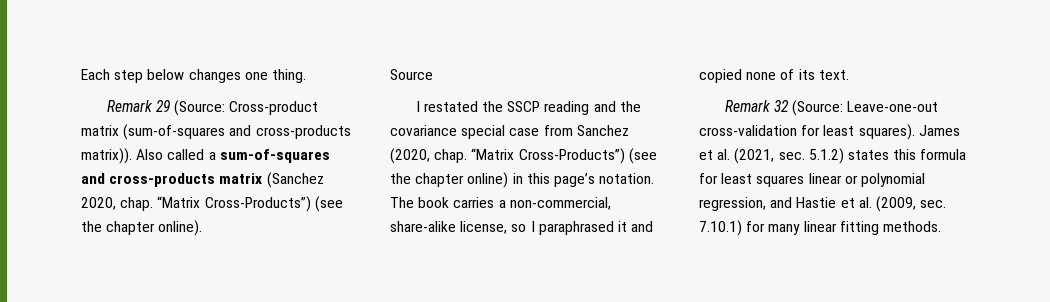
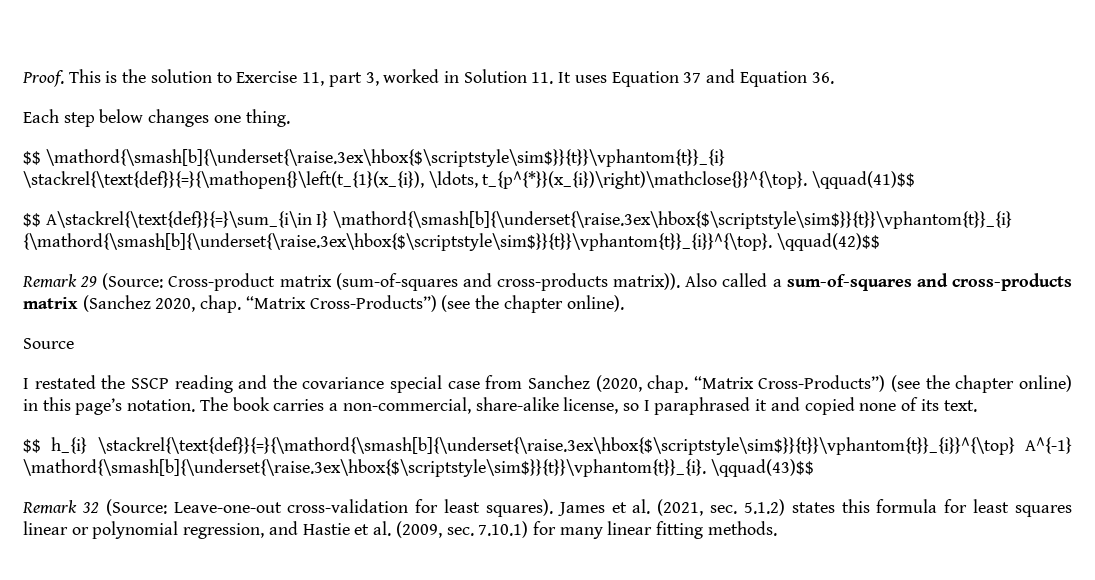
+ Proof. This is the solution to Exercise 11, part 3, worked in Solution 11. It uses Equation 37 and Equation 36.
+ $$ \mathord{\smash[b]{\underset{\raise.3ex\hbox{$\scriptstyle\sim$}}{t}}\vphantom{t}}_{i} \stackrel{\text{def}}{=}{\mathopen{}\left(t_{1}(x_{i}), \ldots, t_{p^{*}}(x_{i})\right)\mathclose{}}^{\top}. \qquad(41)$$
+ $$ A\stackrel{\text{def}}{=}\sum_{i\in I} \mathord{\smash[b]{\underset{\raise.3ex\hbox{$\scriptstyle\sim$}}{t}}\vphantom{t}}_{i} {\mathord{\smash[b]{\underset{\raise.3ex\hbox{$\scriptstyle\sim$}}{t}}\vphantom{t}}_{i}}^{\top}. \qquad(42)$$
+ $$ h_{i} \stackrel{\text{def}}{=}{\mathord{\smash[b]{\underset{\raise.3ex\hbox{$\scriptstyle\sim$}}{t}}\vphantom{t}}_{i}}^{\top} A^{-1} \mathord{\smash[b]{\underset{\raise.3ex\hbox{$\scriptstyle\sim$}}{t}}\vphantom{t}}_{i}. \qquad(43)$$

